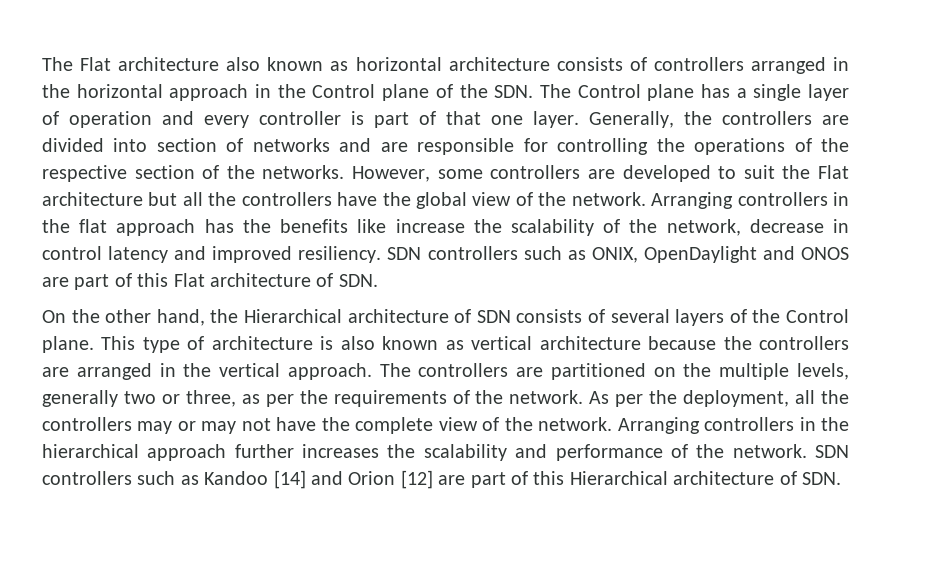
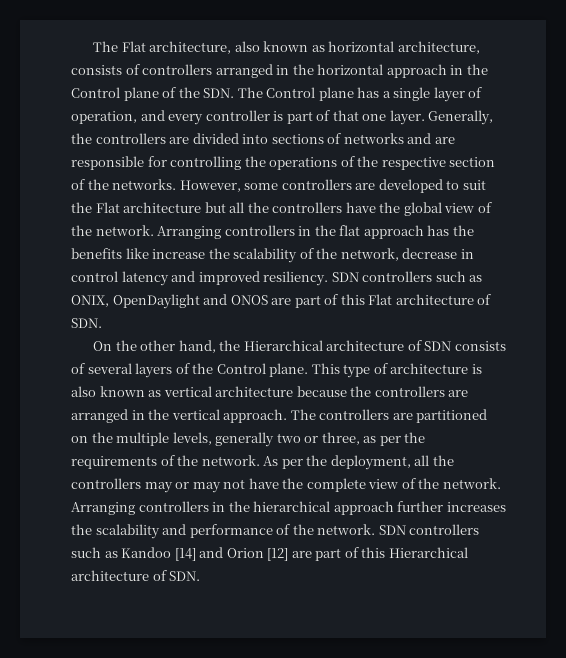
- The Flat architecture also known as horizontal architecture consists of controllers arranged in the horizontal approach in the Control plane of the SDN. The Control plane has a single layer of operation and every controller is part of that one layer.
+ The Flat architecture, also known as horizontal architecture, consists of controllers arranged in the horizontal approach in the Control plane of the SDN. The Control plane has a single layer of operation, and every controller is part of that one layer.
- Generally, the controllers are divided into section of networks and are responsible for controlling the operations of the respective section of the networks.
+ Generally, the controllers are divided into sections of networks and are responsible for controlling the operations of the respective section of the networks.

